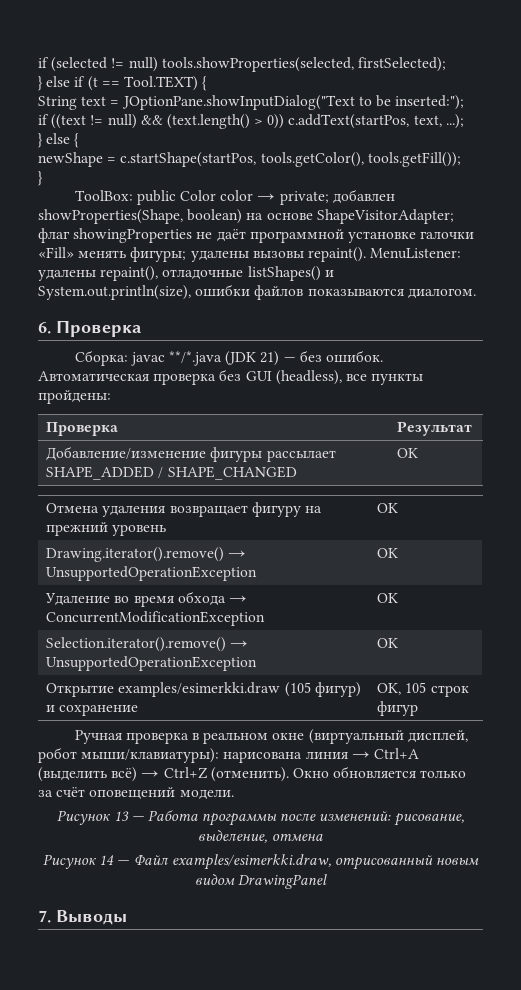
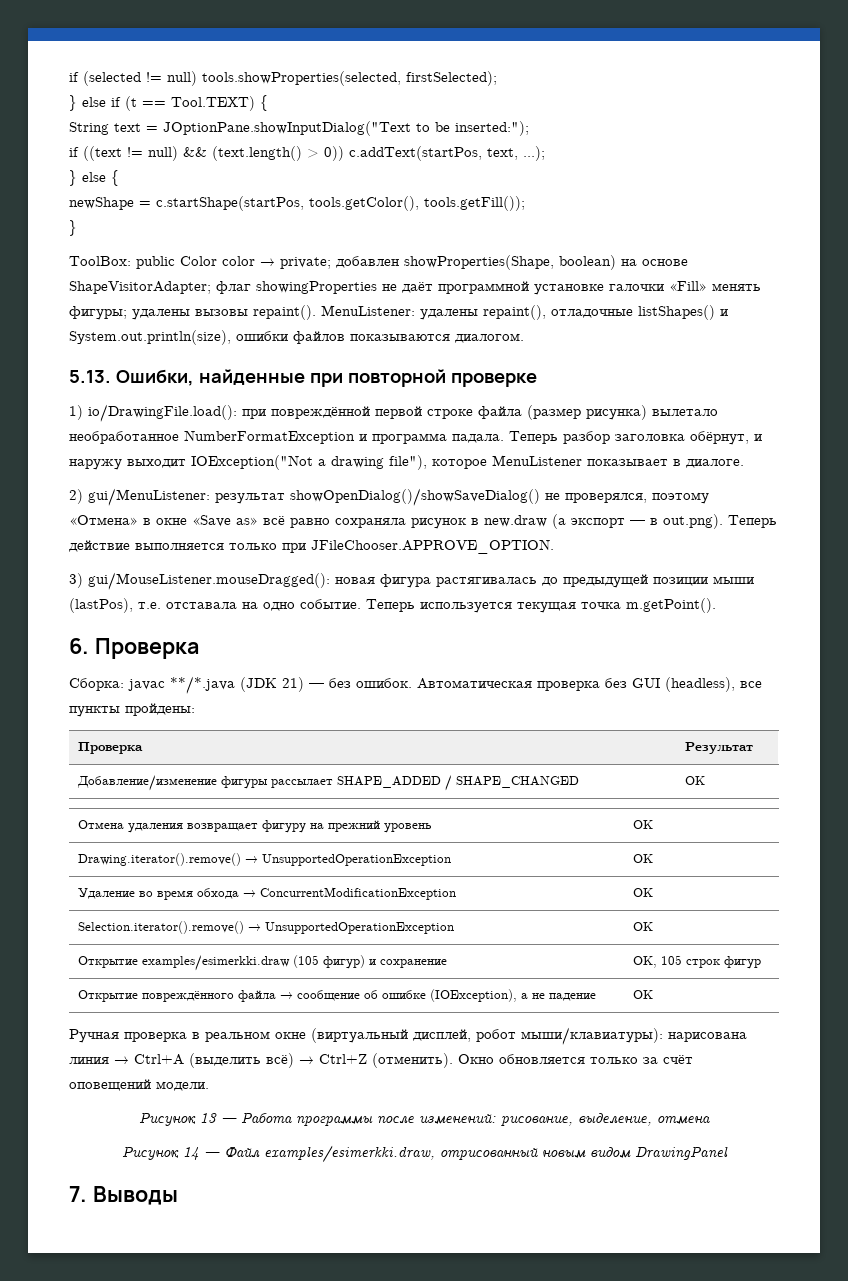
+ 5.13. Ошибки, найденные при повторной проверке
+ 1) io/DrawingFile.load(): при повреждённой первой строке файла (размер рисунка) вылетало необработанное NumberFormatException и программа падала. Теперь разбор заголовка обёрнут, и наружу выходит IOException("Not a drawing file"), которое MenuListener показывает в диалоге.
+ 2) gui/MenuListener: результат showOpenDialog()/showSaveDialog() не проверялся, поэтому «Отмена» в окне «Save as» всё равно сохраняла рисунок в new.draw (а экспорт — в out.png). Теперь действие выполняется только при JFileChooser.APPROVE_OPTION.
+ 3) gui/MouseListener.mouseDragged(): новая фигура растягивалась до предыдущей позиции мыши (lastPos), т.е. отставала на одно событие. Теперь используется текущая точка m.getPoint().
+ Открытие повреждённого файла → сообщение об ошибке (IOException), а не падение | OK

